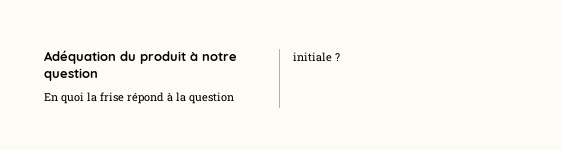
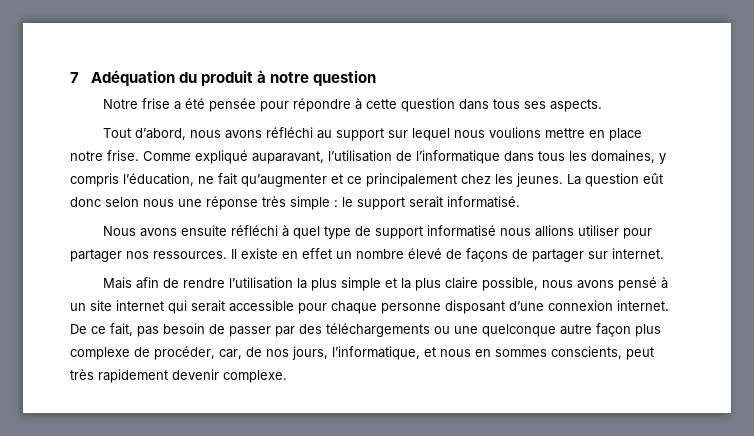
- Adéquation du produit à notre question
+ 7 Adéquation du produit à notre question
- En quoi la frise répond à la question initiale ?
+ Notre frise a été pensée pour répondre à cette question dans tous ses aspects.
+ Tout d’abord, nous avons réfléchi au support sur lequel nous voulions mettre en place notre frise. Comme expliqué auparavant, l’utilisation de l’informatique dans tous les domaines, y compris l’éducation, ne fait qu’augmenter et ce principalement chez les jeunes. La question eût donc selon nous une réponse très simple : le support serait informatisé.
+ Nous avons ensuite réfléchi à quel type de support informatisé nous allions utiliser pour partager nos ressources. Il existe en effet un nombre élevé de façons de partager sur internet.
+ Mais afin de rendre l’utilisation la plus simple et la plus claire possible, nous avons pensé à un site internet qui serait accessible pour chaque personne disposant d’une connexion internet. De ce fait, pas besoin de passer par des téléchargements ou une quelconque autre façon plus complexe de procéder, car, de nos jours, l’informatique, et nous en sommes conscients, peut très rapidement devenir complexe.

